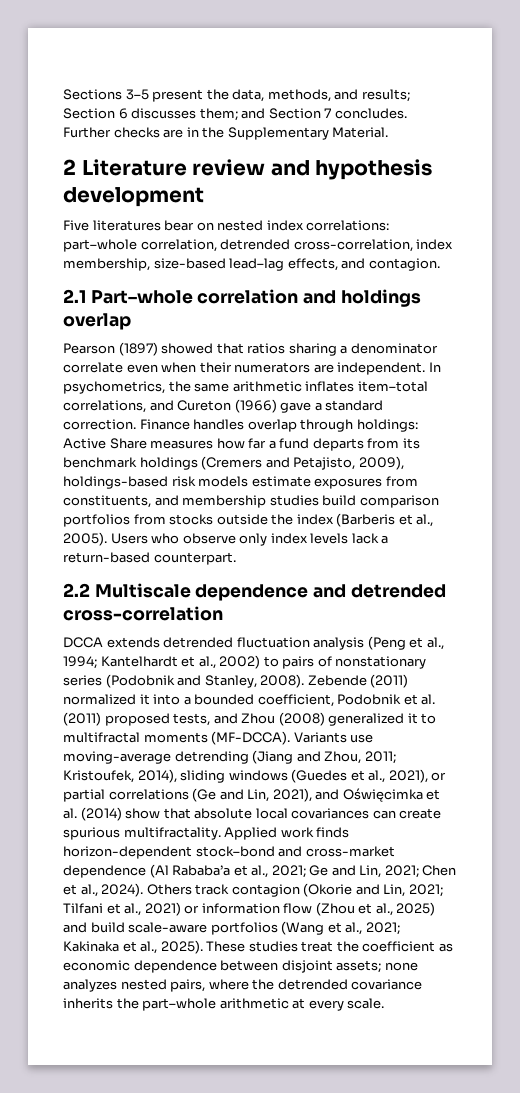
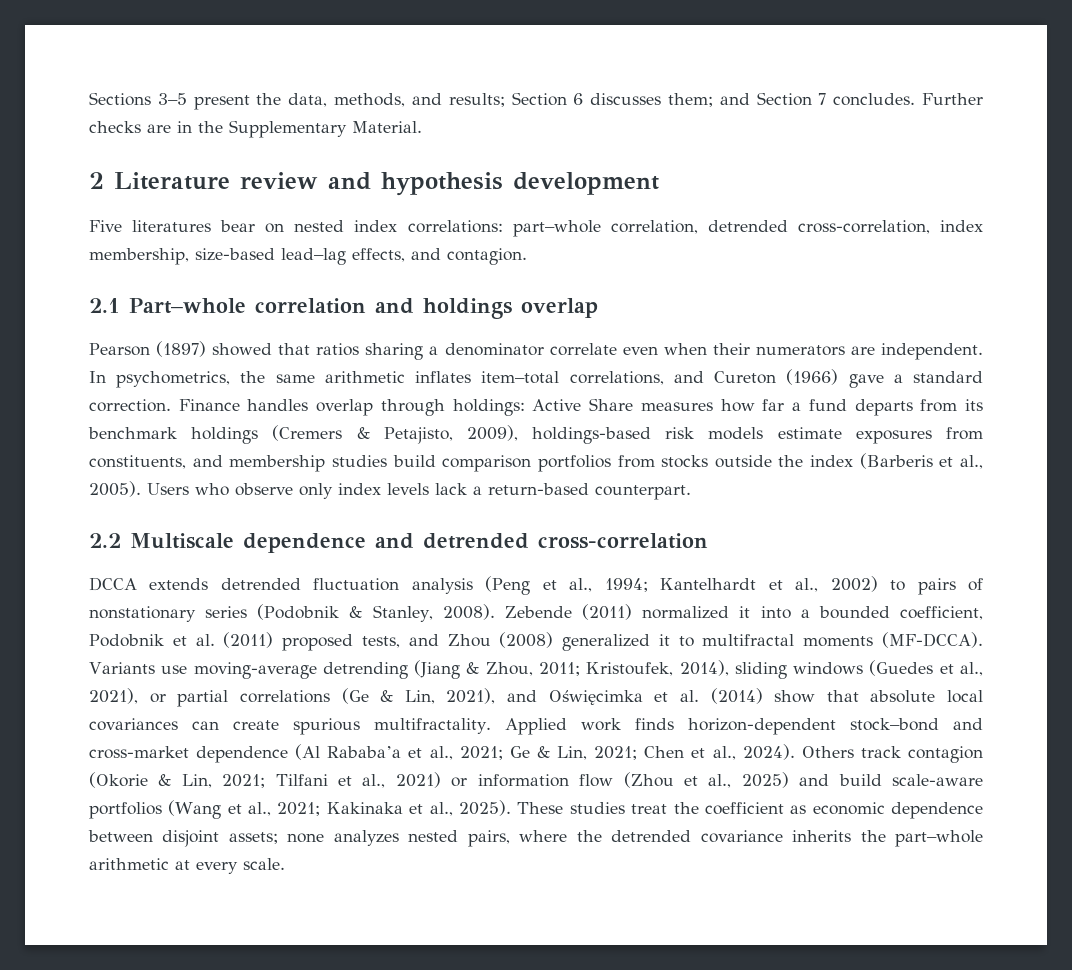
- Finance handles overlap through holdings: Active Share measures how far a fund departs from its benchmark holdings (Cremers and Petajisto, 2009), holdings-based risk models estimate exposures from constituents, and membership studies build comparison portfolios from stocks outside the index (Barberis et al., 2005).
+ Finance handles overlap through holdings: Active Share measures how far a fund departs from its benchmark holdings (Cremers & Petajisto, 2009), holdings-based risk models estimate exposures from constituents, and membership studies build comparison portfolios from stocks outside the index (Barberis et al., 2005).
- DCCA extends detrended fluctuation analysis (Peng et al., 1994; Kantelhardt et al., 2002) to pairs of nonstationary series (Podobnik and Stanley, 2008).
+ DCCA extends detrended fluctuation analysis (Peng et al., 1994; Kantelhardt et al., 2002) to pairs of nonstationary series (Podobnik & Stanley, 2008).
- Variants use moving-average detrending (Jiang and Zhou, 2011; Kristoufek, 2014), sliding windows (Guedes et al., 2021), or partial correlations (Ge and Lin, 2021), and Oświęcimka et al. (2014) show that absolute local covariances can create spurious multifractality.
+ Variants use moving-average detrending (Jiang & Zhou, 2011; Kristoufek, 2014), sliding windows (Guedes et al., 2021), or partial correlations (Ge & Lin, 2021), and Oświęcimka et al. (2014) show that absolute local covariances can create spurious multifractality.
- Applied work finds horizon-dependent stock–bond and cross-market dependence (Al Rababa’a et al., 2021; Ge and Lin, 2021; Chen et al., 2024).
+ Applied work finds horizon-dependent stock–bond and cross-market dependence (Al Rababa’a et al., 2021; Ge & Lin, 2021; Chen et al., 2024).
- Others track contagion (Okorie and Lin, 2021; Tilfani et al., 2021) or information flow (Zhou et al., 2025) and build scale-aware portfolios (Wang et al., 2021; Kakinaka et al., 2025).
+ Others track contagion (Okorie & Lin, 2021; Tilfani et al., 2021) or information flow (Zhou et al., 2025) and build scale-aware portfolios (Wang et al., 2021; Kakinaka et al., 2025).

